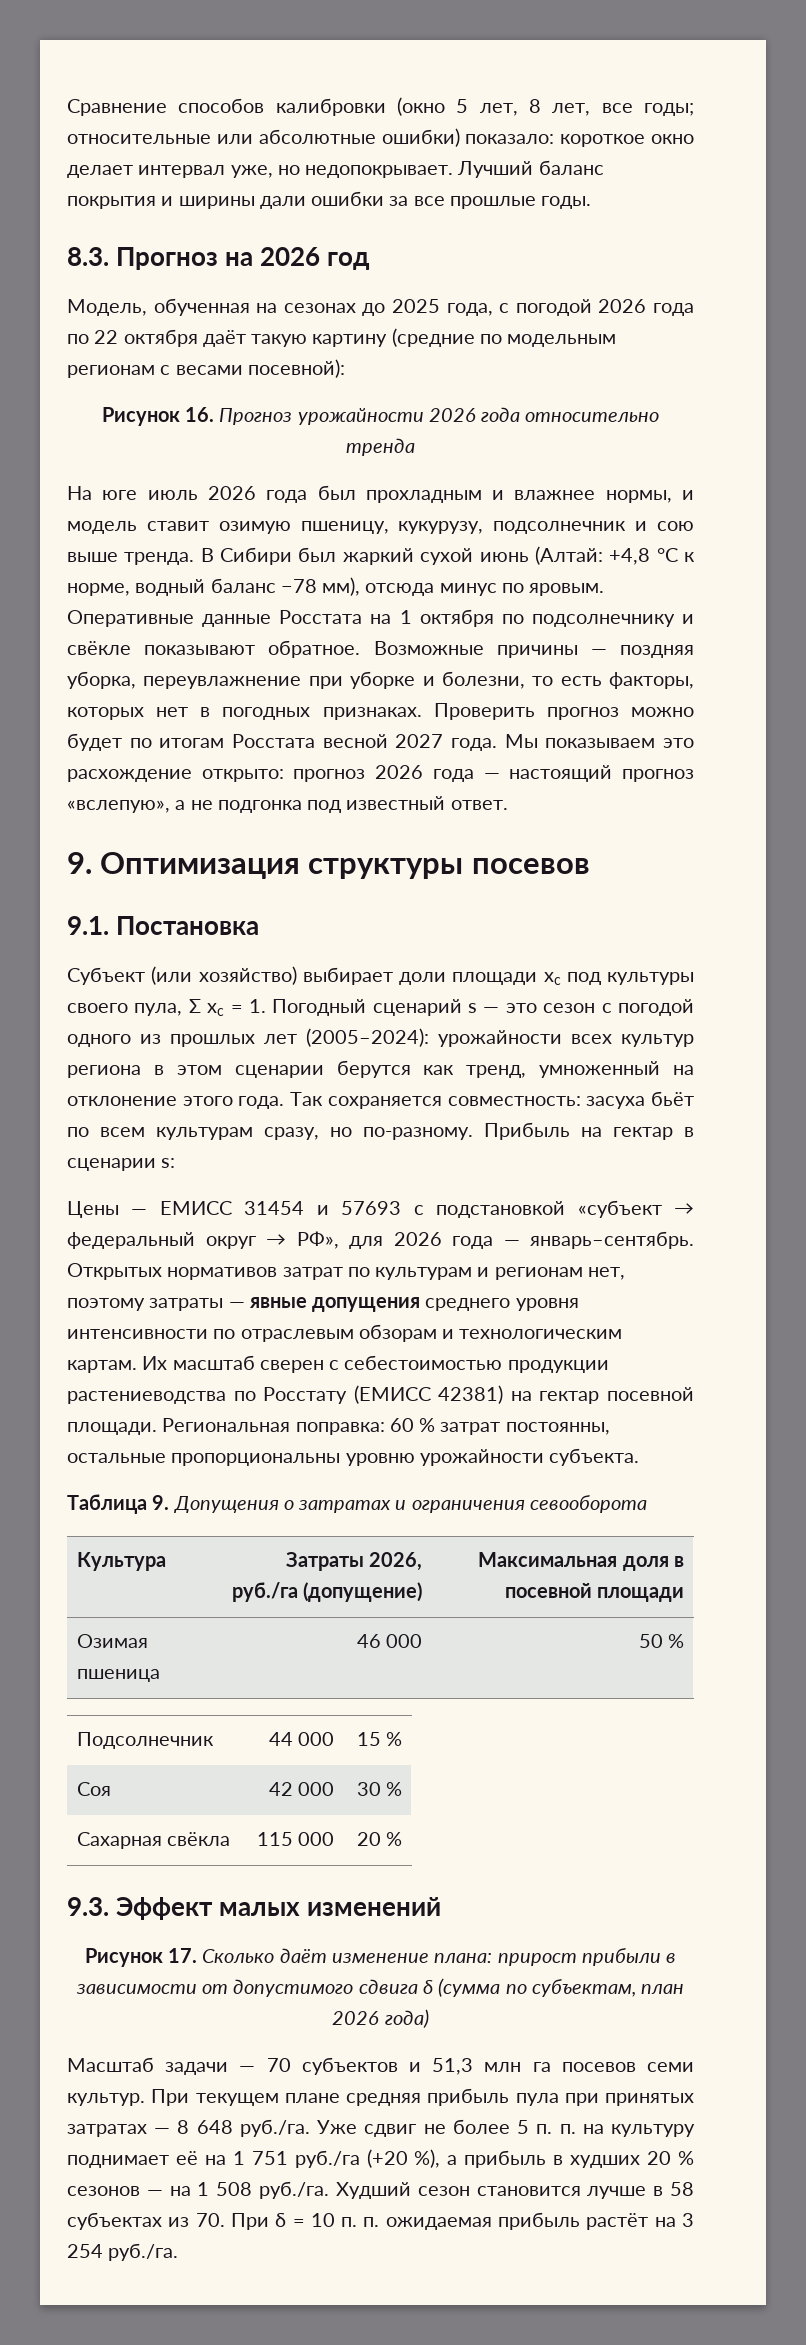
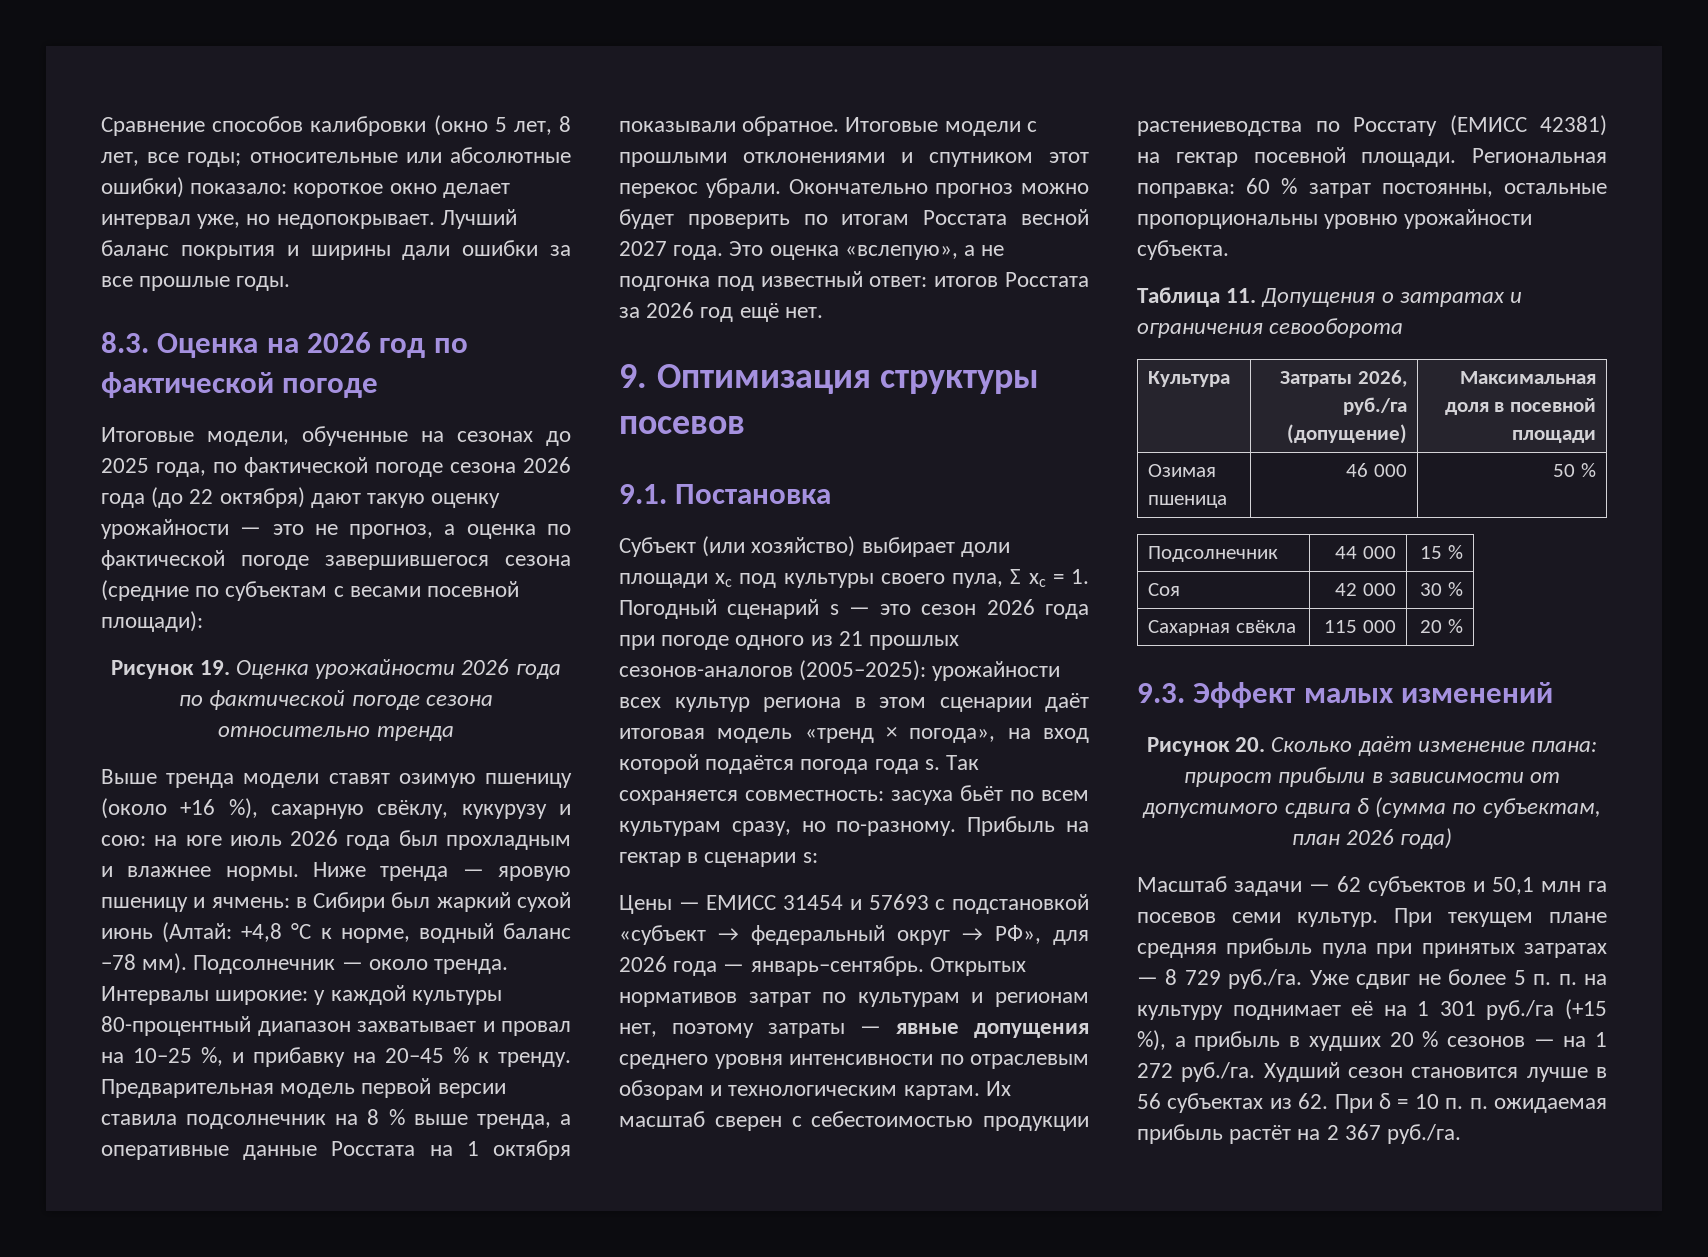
- 8.3. Прогноз на 2026 год
- Модель, обученная на сезонах до 2025 года, с погодой 2026 года по 22 октября даёт такую картину (средние по модельным регионам с весами посевной):
- Рисунок 16. Прогноз урожайности 2026 года относительно тренда
- На юге июль 2026 года был прохладным и влажнее нормы, и модель ставит озимую пшеницу, кукурузу, подсолнечник и сою выше тренда. В Сибири был жаркий сухой июнь (Алтай: +4,8 °C к норме, водный баланс −78 мм), отсюда минус по яровым. Оперативные данные Росстата на 1 октября по подсолнечнику и свёкле показывают обратное. Возможные причины — поздняя уборка, переувлажнение при уборке и болезни, то есть факторы, которых нет в погодных признаках. Проверить прогноз можно будет по итогам Росстата весной 2027 года.
+ 8.3. Оценка на 2026 год по фактической погоде
+ Итоговые модели, обученные на сезонах до 2025 года, по фактической погоде сезона 2026 года (до 22 октября) дают такую оценку урожайности — это не прогноз, а оценка по фактической погоде завершившегося сезона (средние по субъектам с весами посевной площади):
+ Рисунок 19. Оценка урожайности 2026 года по фактической погоде сезона относительно тренда
+ Выше тренда модели ставят озимую пшеницу (около +16 %), сахарную свёклу, кукурузу и сою: на юге июль 2026 года был прохладным и влажнее нормы. Ниже тренда — яровую пшеницу и ячмень: в Сибири был жаркий сухой июнь (Алтай: +4,8 °C к норме, водный баланс −78 мм). Подсолнечник — около тренда. Интервалы широкие: у каждой культуры 80-процентный диапазон захватывает и провал на 10–25 %, и прибавку на 20–45 % к тренду. Предварительная модель первой версии ставила подсолнечник на 8 % выше тренда, а оперативные данные Росстата на 1 октября показывали обратное. Итоговые модели с прошлыми отклонениями и спутником этот перекос убрали. Окончательно прогноз можно будет проверить по итогам Росстата весной 2027 года.
- Мы показываем это расхождение открыто: прогноз 2026 года — настоящий прогноз «вслепую», а не подгонка под известный ответ.
+ Это оценка «вслепую», а не подгонка под известный ответ: итогов Росстата за 2026 год ещё нет.
- Субъект (или хозяйство) выбирает доли площади xc под культуры своего пула, Σ xc = 1. Погодный сценарий s — это сезон с погодой одного из прошлых лет (2005–2024): урожайности всех культур региона в этом сценарии берутся как тренд, умноженный на отклонение этого года.
+ Субъект (или хозяйство) выбирает доли площади xc под культуры своего пула, Σ xc = 1. Погодный сценарий s — это сезон 2026 года при погоде одного из 21 прошлых сезонов-аналогов (2005–2025): урожайности всех культур региона в этом сценарии даёт итоговая модель «тренд × погода», на вход которой подаётся погода года s.
- Таблица 9. Допущения о затратах и ограничения севооборота
+ Таблица 11. Допущения о затратах и ограничения севооборота
- Рисунок 17. Сколько даёт изменение плана: прирост прибыли в зависимости от допустимого сдвига δ (сумма по субъектам, план 2026 года)
+ Рисунок 20. Сколько даёт изменение плана: прирост прибыли в зависимости от допустимого сдвига δ (сумма по субъектам, план 2026 года)
- Масштаб задачи — 70 субъектов и 51,3 млн га посевов семи культур.
+ Масштаб задачи — 62 субъектов и 50,1 млн га посевов семи культур.
- При текущем плане средняя прибыль пула при принятых затратах — 8 648 руб./га. Уже сдвиг не более 5 п. п. на культуру поднимает её на 1 751 руб./га (+20 %), а прибыль в худших 20 % сезонов — на 1 508 руб./га. Худший сезон становится лучше в 58 субъектах из 70. При δ = 10 п. п. ожидаемая прибыль растёт на 3 254 руб./га.
+ При текущем плане средняя прибыль пула при принятых затратах — 8 729 руб./га. Уже сдвиг не более 5 п. п. на культуру поднимает её на 1 301 руб./га (+15 %), а прибыль в худших 20 % сезонов — на 1 272 руб./га. Худший сезон становится лучше в 56 субъектах из 62. При δ = 10 п. п. ожидаемая прибыль растёт на 2 367 руб./га.

